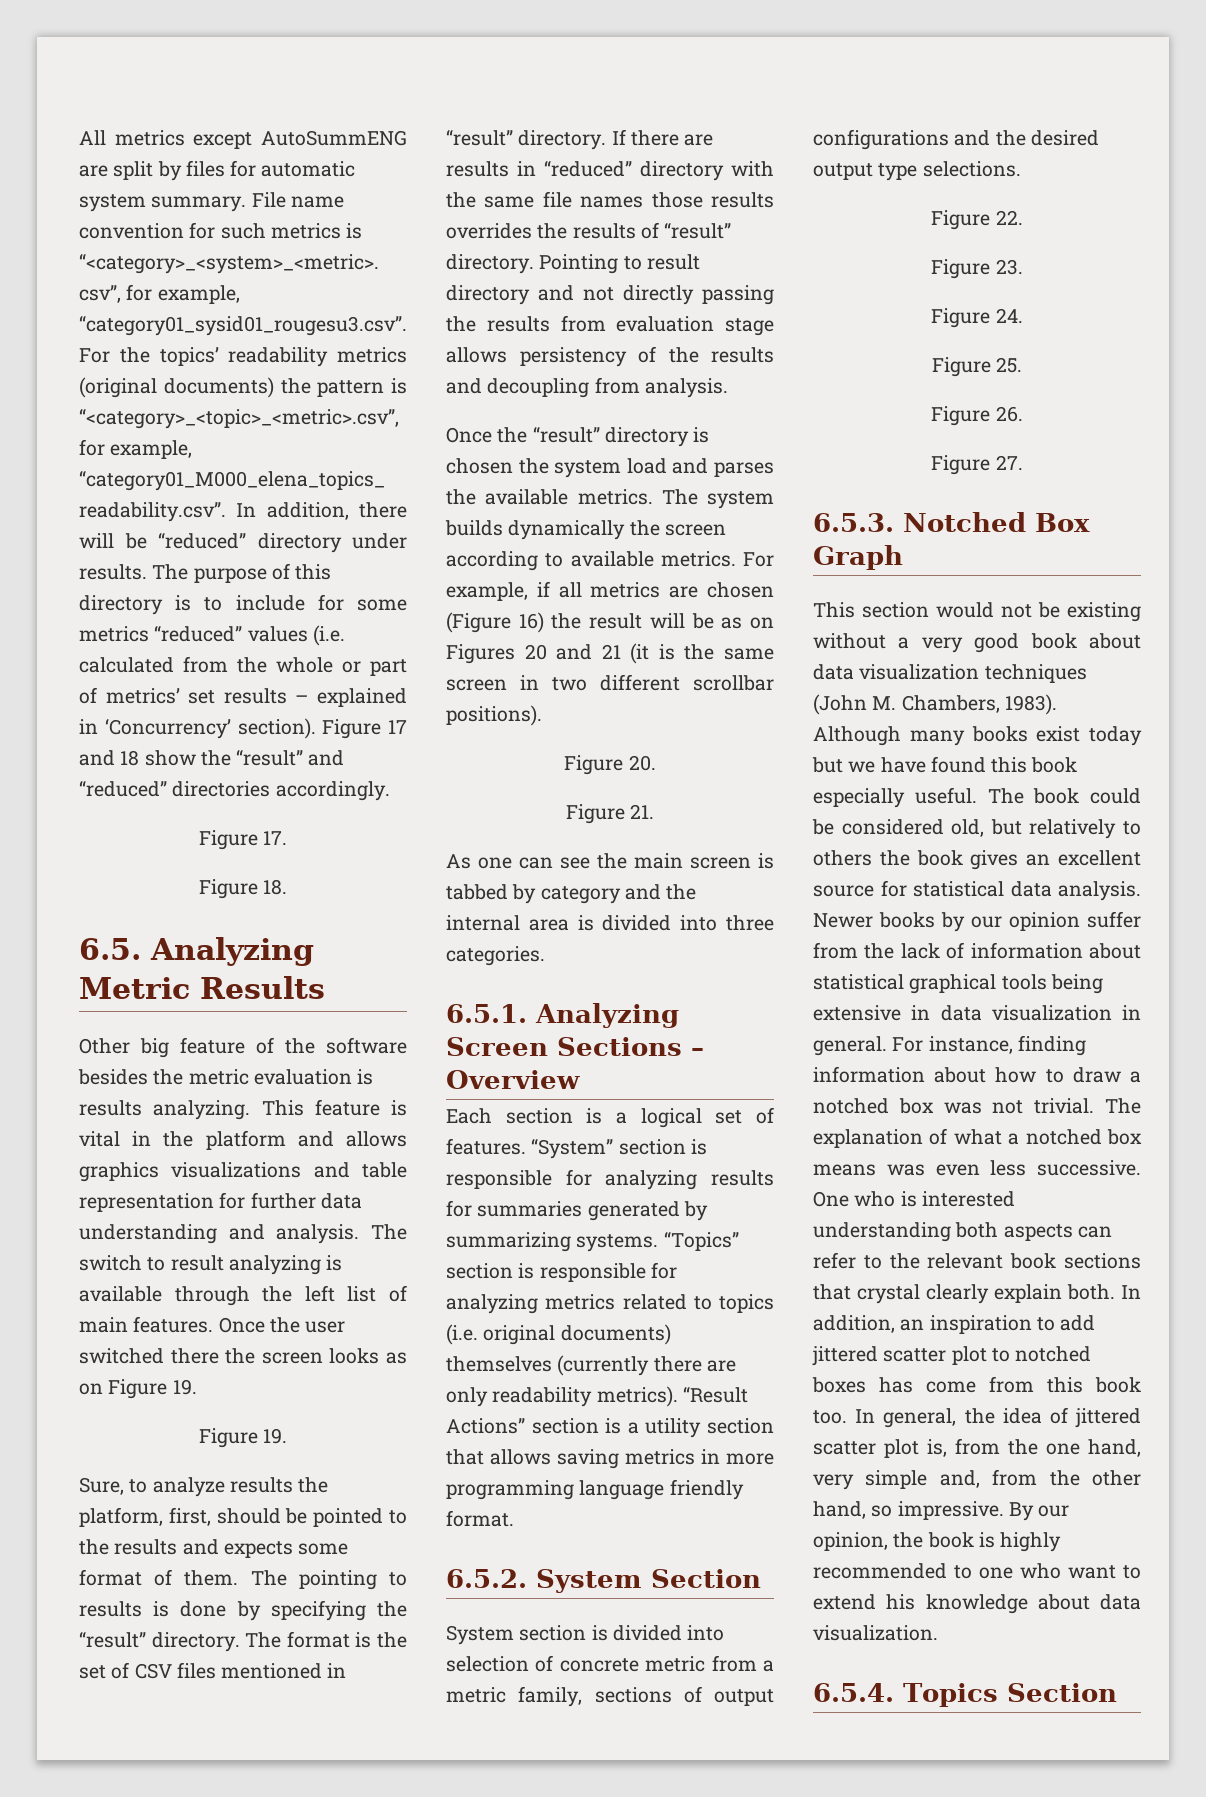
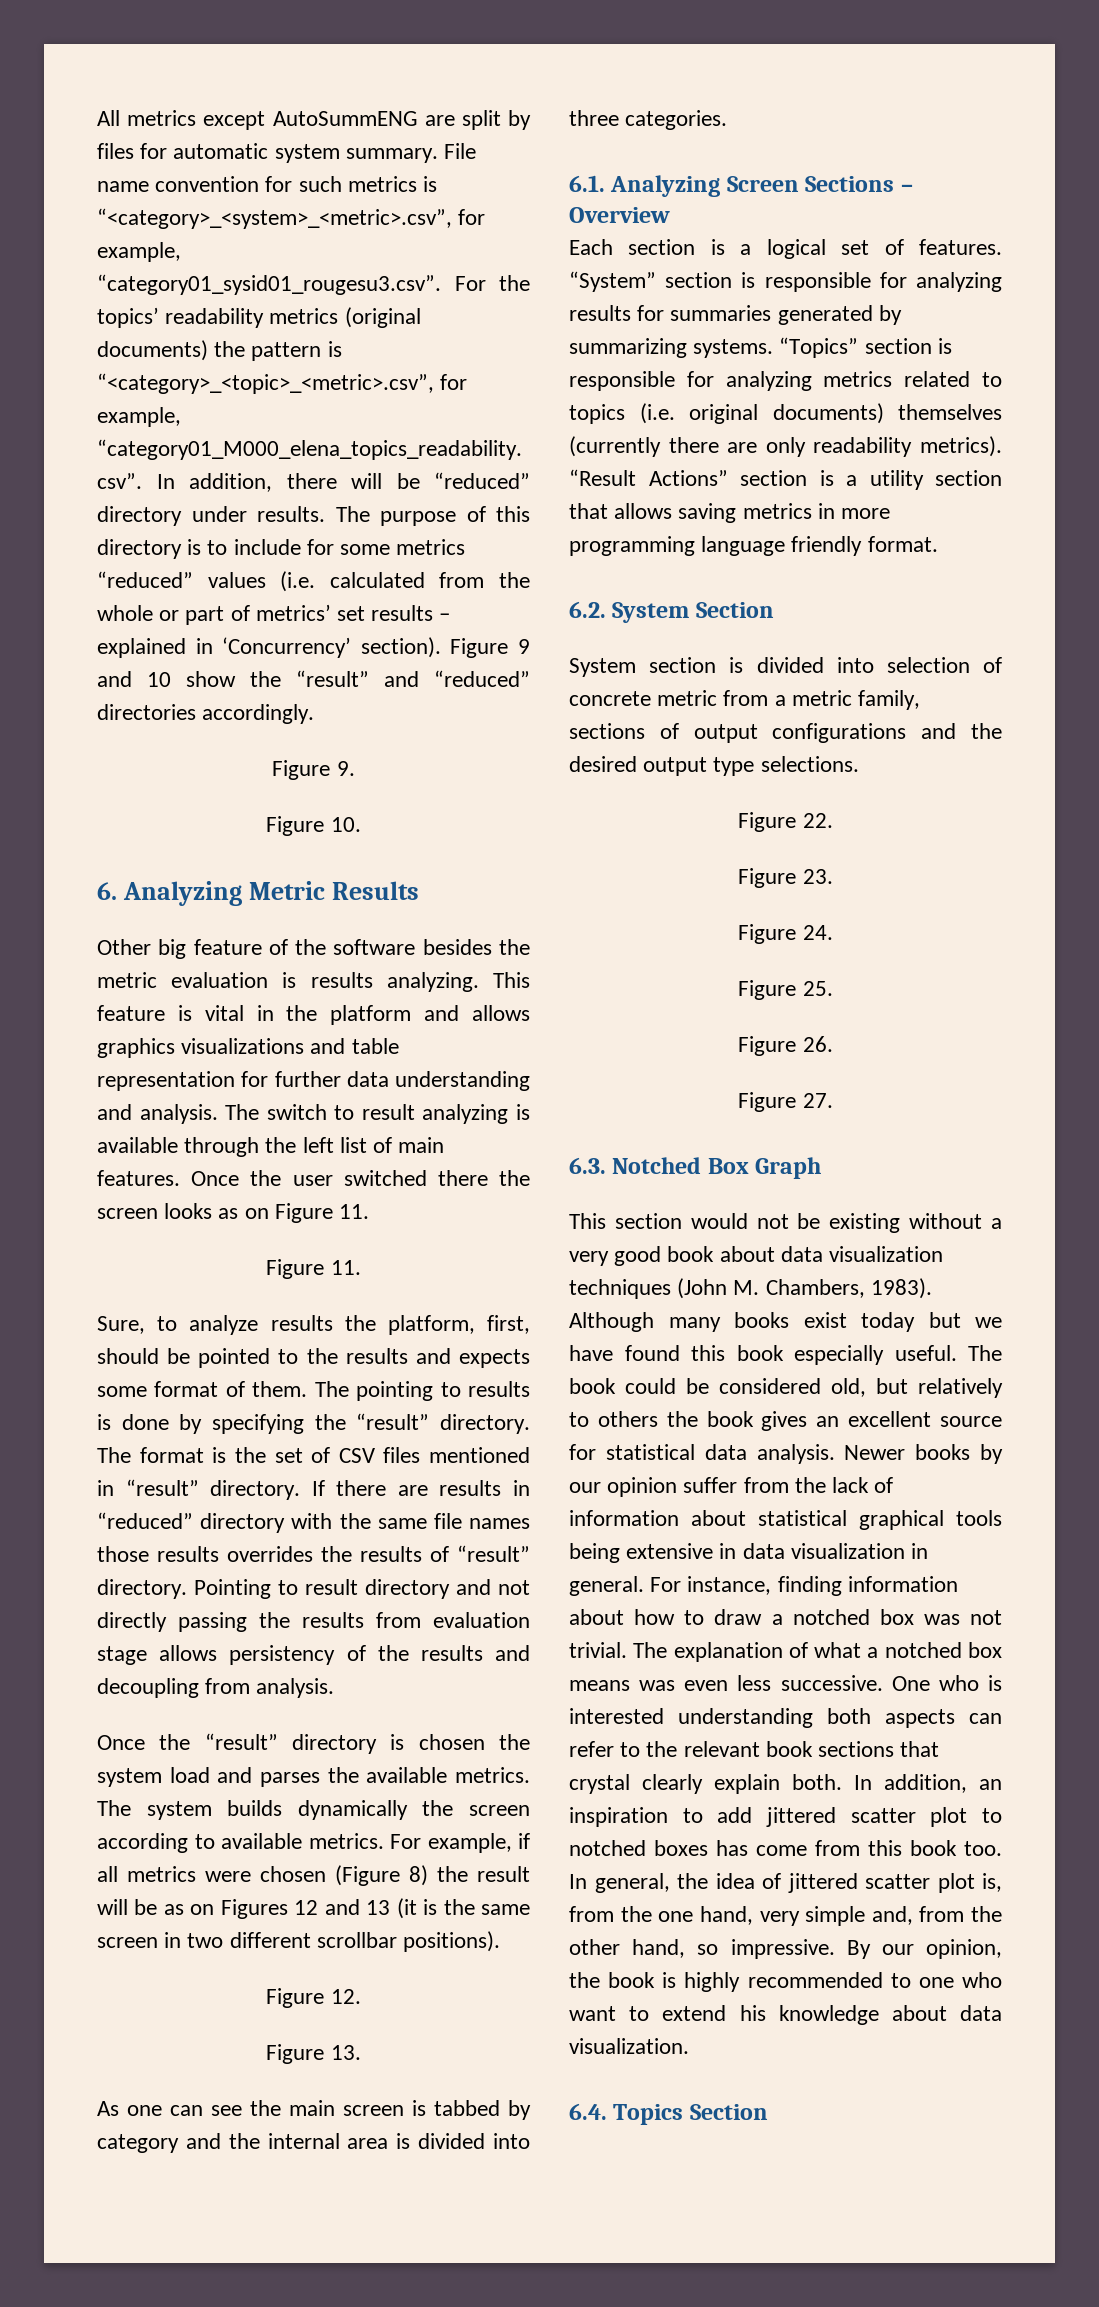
- Figure 17 and 18 show the “result” and “reduced” directories accordingly.
+ Figure 9 and 10 show the “result” and “reduced” directories accordingly.
- Figure 17.
- Figure 18.
- 6.5. Analyzing Metric Results
+ Figure 9.
+ Figure 10.
+ 6. Analyzing Metric Results
- Once the user switched there the screen looks as on Figure 19.
- Figure 19.
+ Once the user switched there the screen looks as on Figure 11.
+ Figure 11.
- For example, if all metrics are chosen (Figure 16) the result will be as on Figures 20 and 21 (it is the same screen in two different scrollbar positions).
+ For example, if all metrics were chosen (Figure 8) the result will be as on Figures 12 and 13 (it is the same screen in two different scrollbar positions).
- Figure 20.
- Figure 21.
+ Figure 12.
+ Figure 13.
- 6.5.1. Analyzing Screen Sections – Overview
+ 6.1. Analyzing Screen Sections – Overview
- 6.5.2. System Section
+ 6.2. System Section
- 6.5.3. Notched Box Graph
+ 6.3. Notched Box Graph
- 6.5.4. Topics Section
+ 6.4. Topics Section

